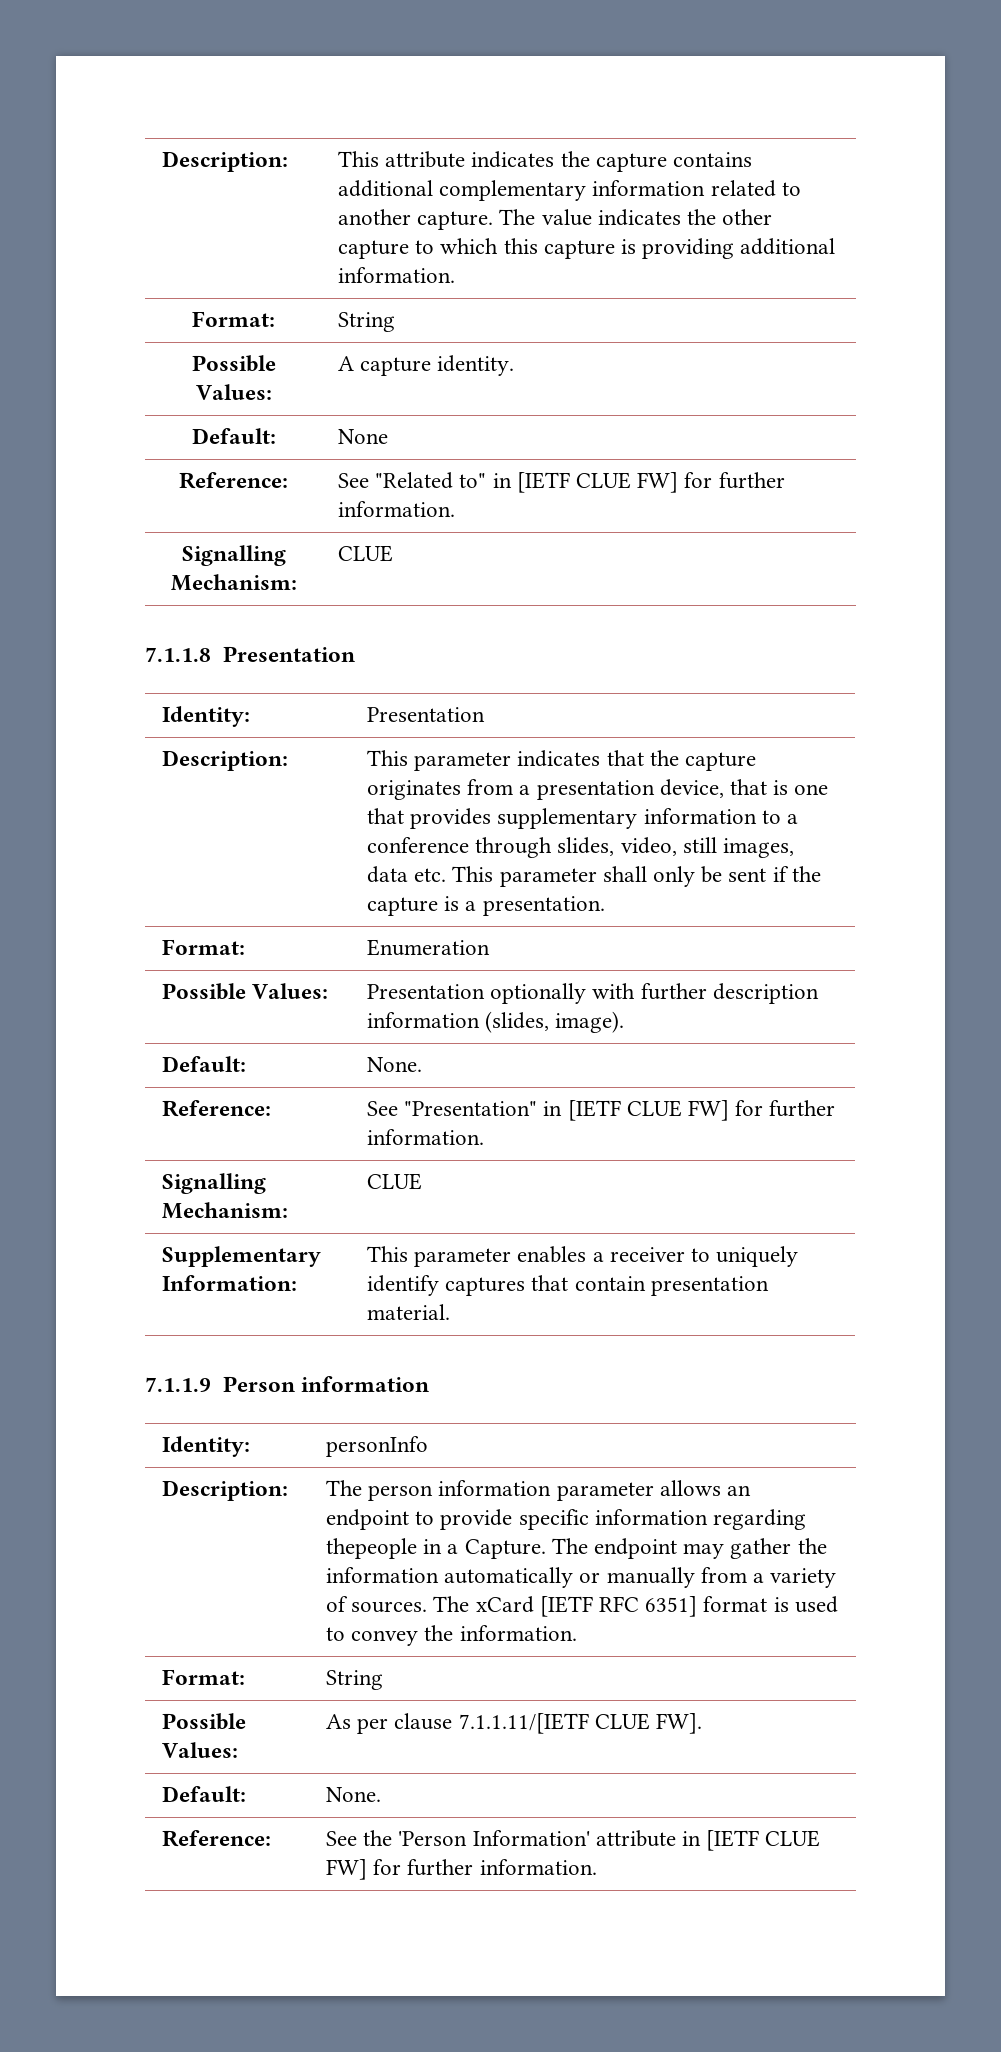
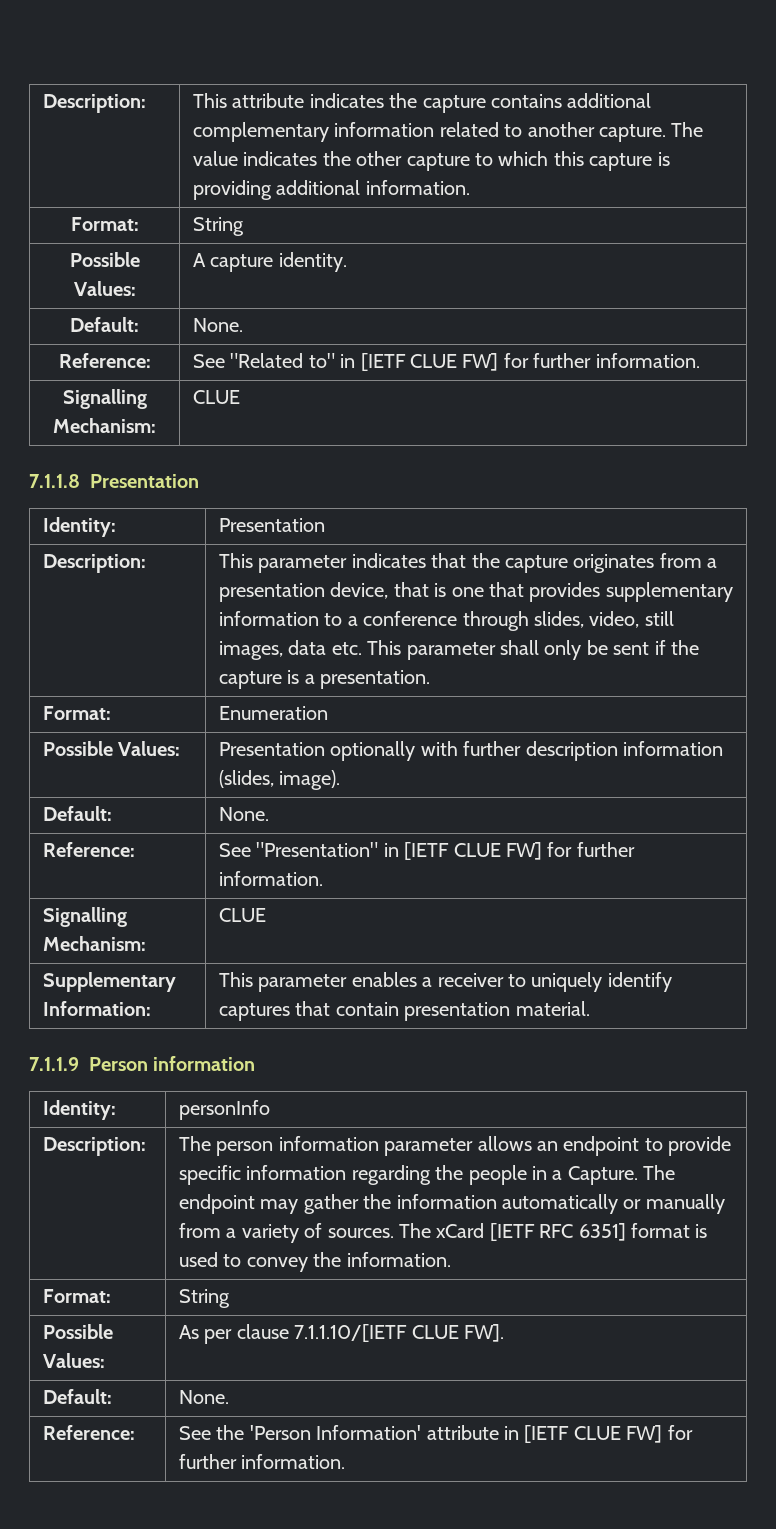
  Possible Values: | A capture identity.
- Default: | None
+ Default: | None.
- The person information parameter allows an endpoint to provide specific information regarding thepeople in a Capture.
+ The person information parameter allows an endpoint to provide specific information regarding the people in a Capture.
- Possible Values: | As per clause 7.1.1.11/[IETF CLUE FW].
+ Possible Values: | As per clause 7.1.1.10/[IETF CLUE FW].

